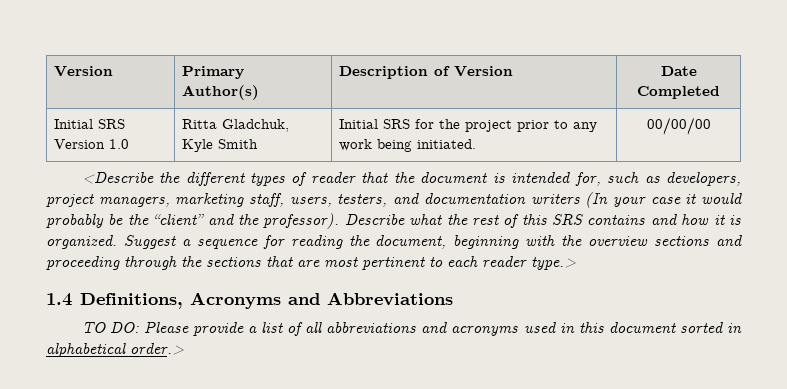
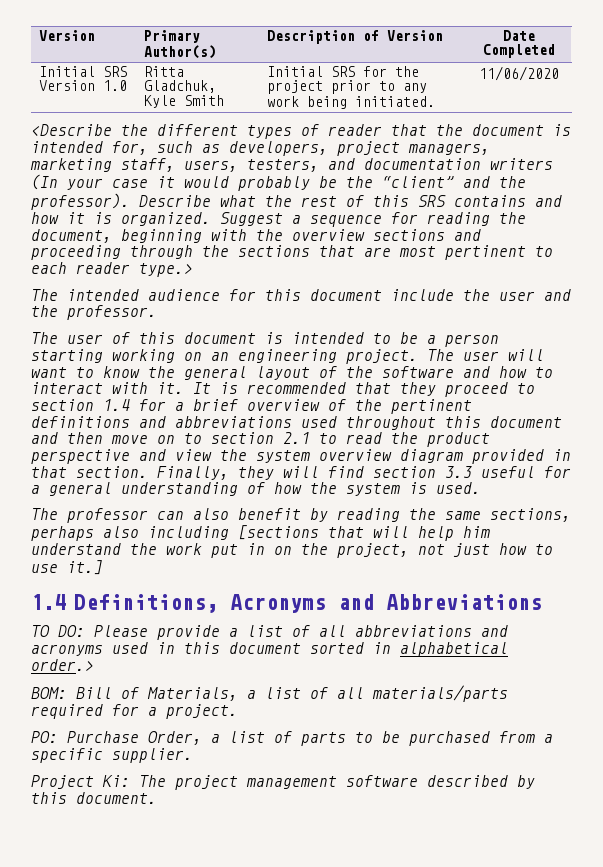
- Initial SRS Version 1.0 | Ritta Gladchuk, Kyle Smith | Initial SRS for the project prior to any work being initiated. | 00/00/00
+ Initial SRS Version 1.0 | Ritta Gladchuk, Kyle Smith | Initial SRS for the project prior to any work being initiated. | 11/06/2020
+ The intended audience for this document include the user and the professor.
+ The user of this document is intended to be a person starting working on an engineering project. The user will want to know the general layout of the software and how to interact with it. It is recommended that they proceed to section 1.4 for a brief overview of the pertinent definitions and abbreviations used throughout this document and then move on to section 2.1 to read the product perspective and view the system overview diagram provided in that section. Finally, they will find section 3.3 useful for a general understanding of how the system is used.
+ The professor can also benefit by reading the same sections, perhaps also including [sections that will help him understand the work put in on the project, not just how to use it.]
+ BOM: Bill of Materials, a list of all materials/parts required for a project.
+ PO: Purchase Order, a list of parts to be purchased from a specific supplier.
+ Project Ki: The project management software described by this document.

